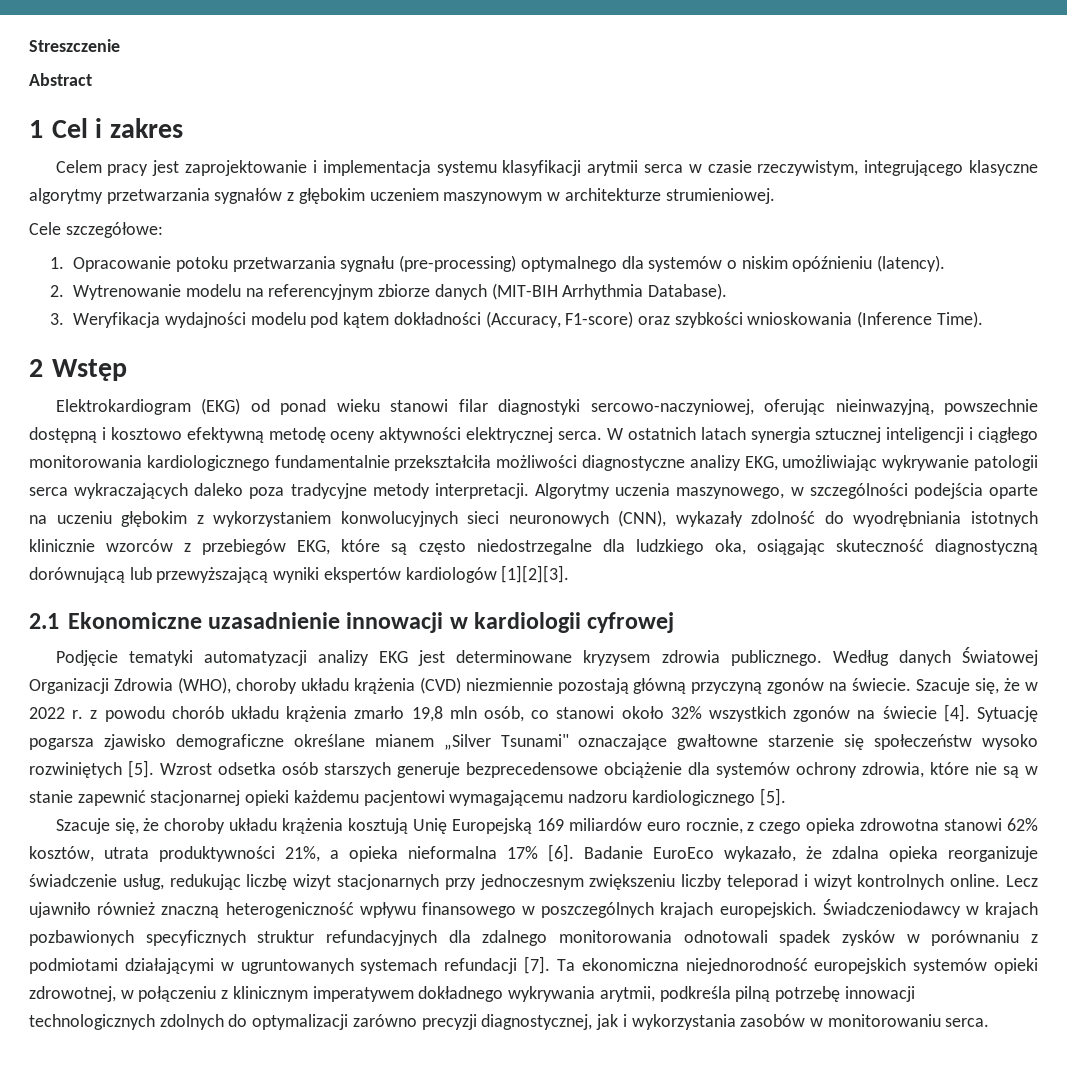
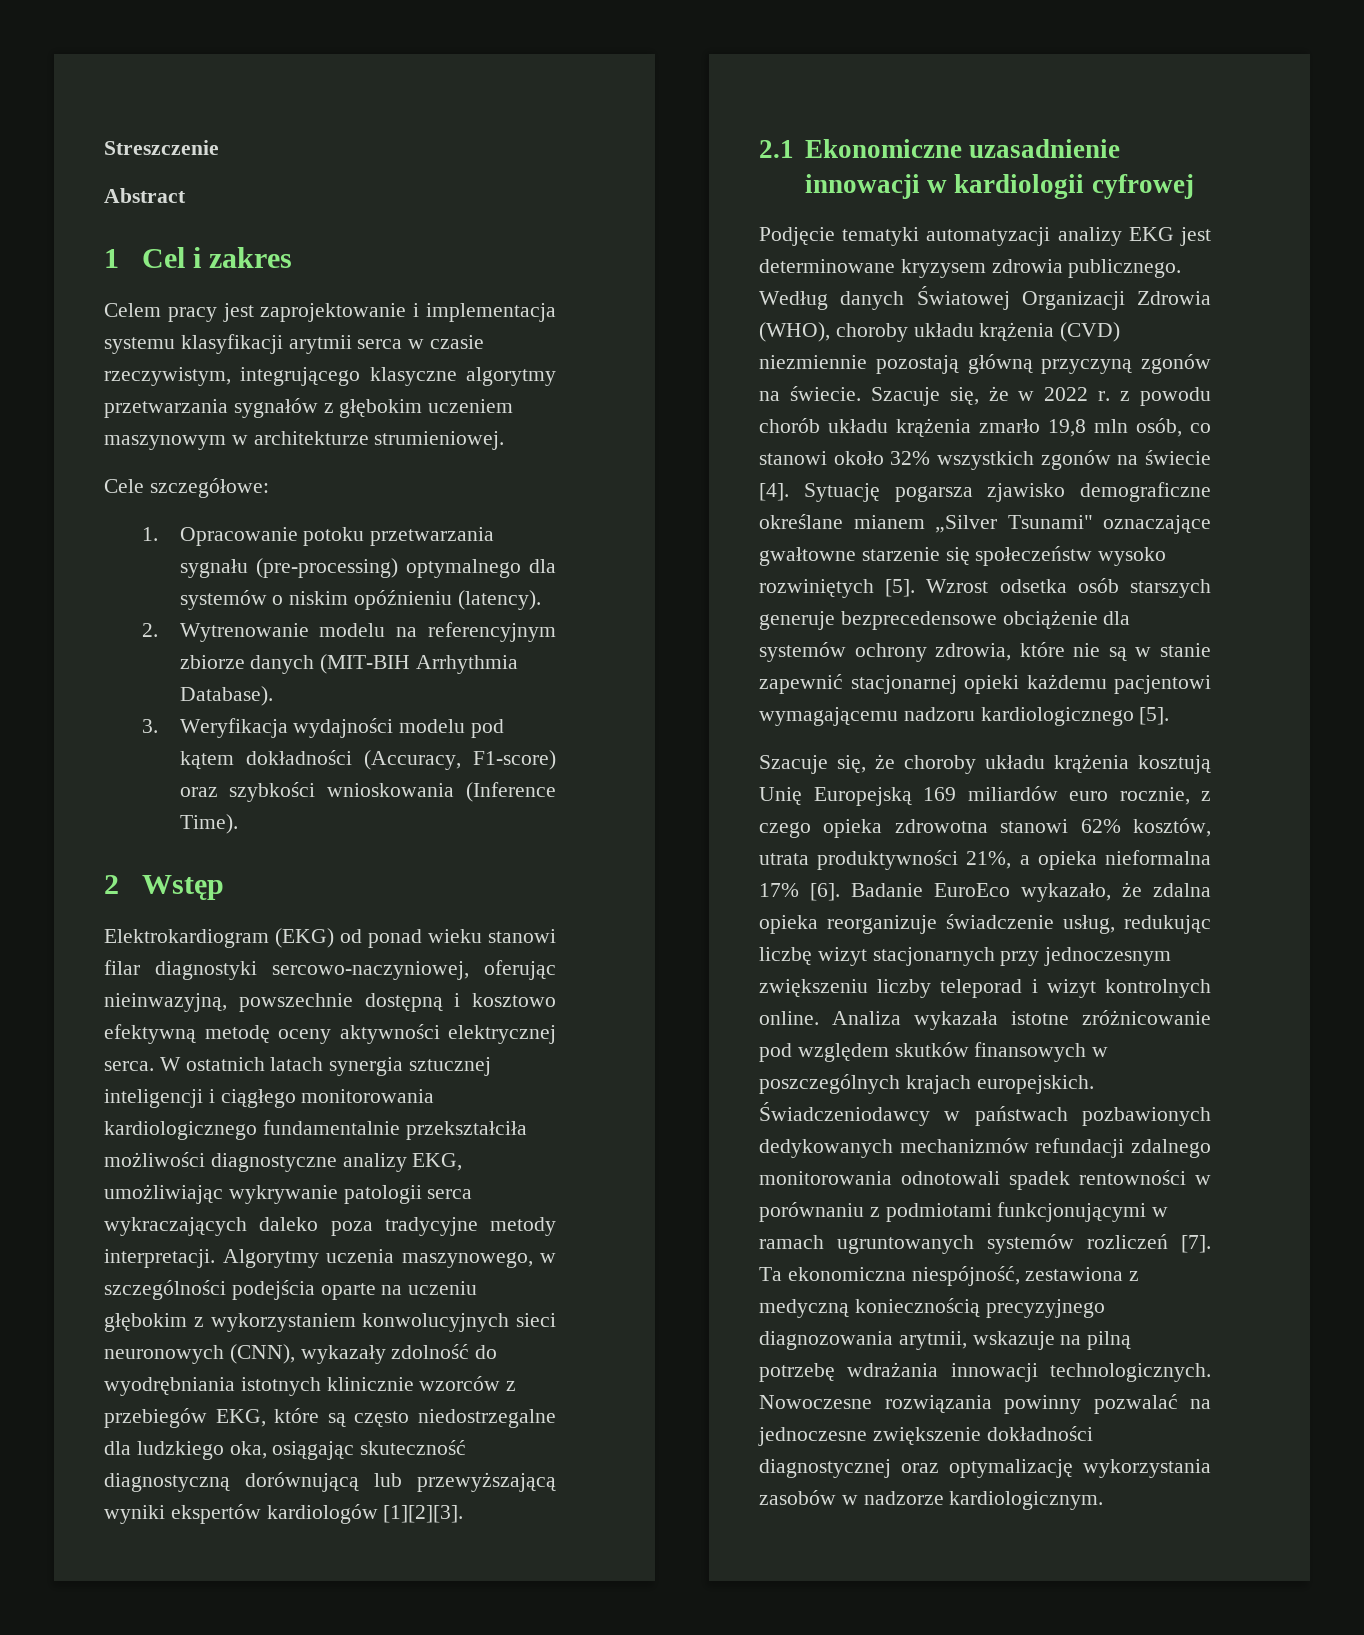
- Lecz ujawniło również znaczną heterogeniczność wpływu finansowego w poszczególnych krajach europejskich.
+ Analiza wykazała istotne zróżnicowanie pod względem skutków finansowych w poszczególnych krajach europejskich.
- Świadczeniodawcy w krajach pozbawionych specyficznych struktur refundacyjnych dla zdalnego monitorowania odnotowali spadek zysków w porównaniu z podmiotami działającymi w ugruntowanych systemach refundacji [7]. Ta ekonomiczna niejednorodność europejskich systemów opieki zdrowotnej, w połączeniu z klinicznym imperatywem dokładnego wykrywania arytmii, podkreśla pilną potrzebę innowacji technologicznych zdolnych do optymalizacji zarówno precyzji diagnostycznej, jak i wykorzystania zasobów w monitorowaniu serca.
+ Świadczeniodawcy w państwach pozbawionych dedykowanych mechanizmów refundacji zdalnego monitorowania odnotowali spadek rentowności w porównaniu z podmiotami funkcjonującymi w ramach ugruntowanych systemów rozliczeń [7]. Ta ekonomiczna niespójność, zestawiona z medyczną koniecznością precyzyjnego diagnozowania arytmii, wskazuje na pilną potrzebę wdrażania innowacji technologicznych. Nowoczesne rozwiązania powinny pozwalać na jednoczesne zwiększenie dokładności diagnostycznej oraz optymalizację wykorzystania zasobów w nadzorze kardiologicznym.

